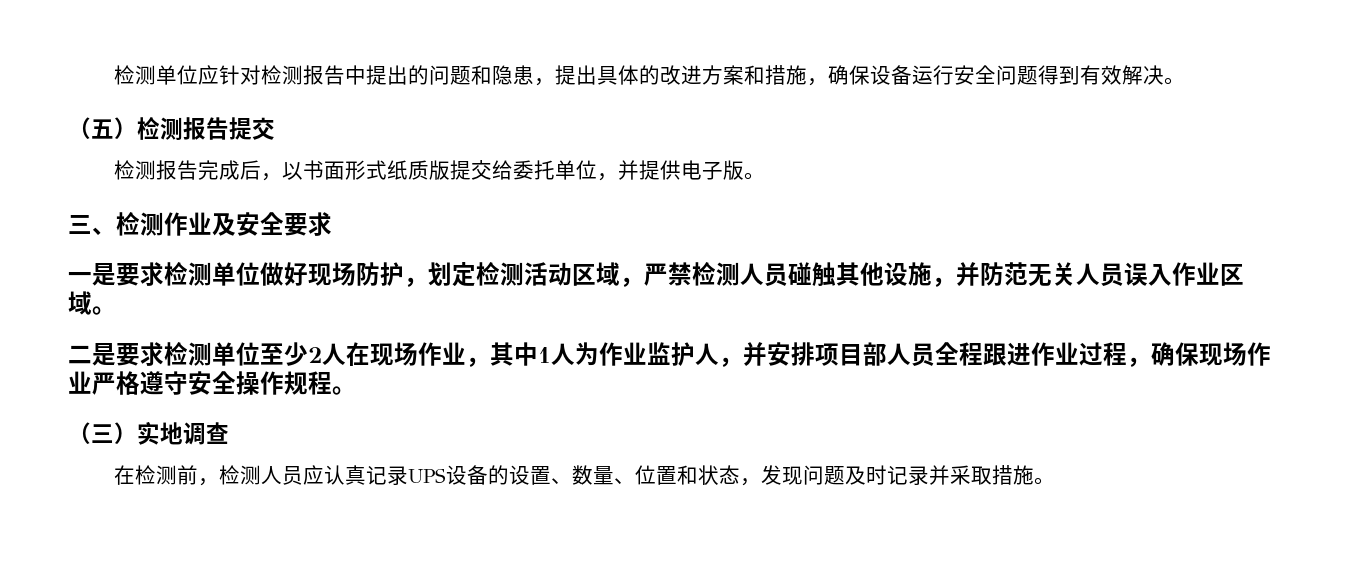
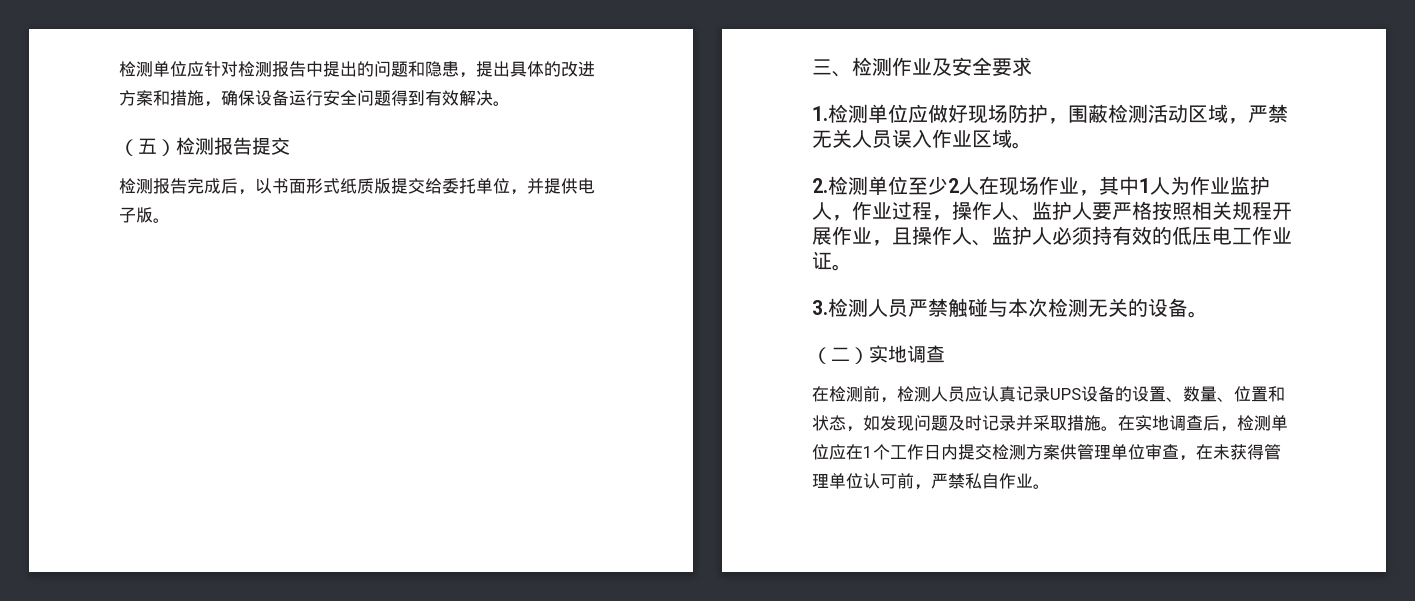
- 一是要求检测单位做好现场防护，划定检测活动区域，严禁检测人员碰触其他设施，并防范无关人员误入作业区域。
+ 1.检测单位应做好现场防护，围蔽检测活动区域，严禁无关人员误入作业区域。
- 二是要求检测单位至少2人在现场作业，其中1人为作业监护人，并安排项目部人员全程跟进作业过程，确保现场作业严格遵守安全操作规程。
- （三）实地调查
+ 2.检测单位至少2人在现场作业，其中1人为作业监护人，作业过程，操作人、监护人要严格按照相关规程开展作业，且操作人、监护人必须持有效的低压电工作业证。
+ 3.检测人员严禁触碰与本次检测无关的设备。
+ （二）实地调查
- 在检测前，检测人员应认真记录UPS设备的设置、数量、位置和状态，发现问题及时记录并采取措施。
+ 在检测前，检测人员应认真记录UPS设备的设置、数量、位置和状态，如发现问题及时记录并采取措施。
+ 在实地调查后，检测单位应在1个工作日内提交检测方案供管理单位审查，在未获得管理单位认可前，严禁私自作业。

